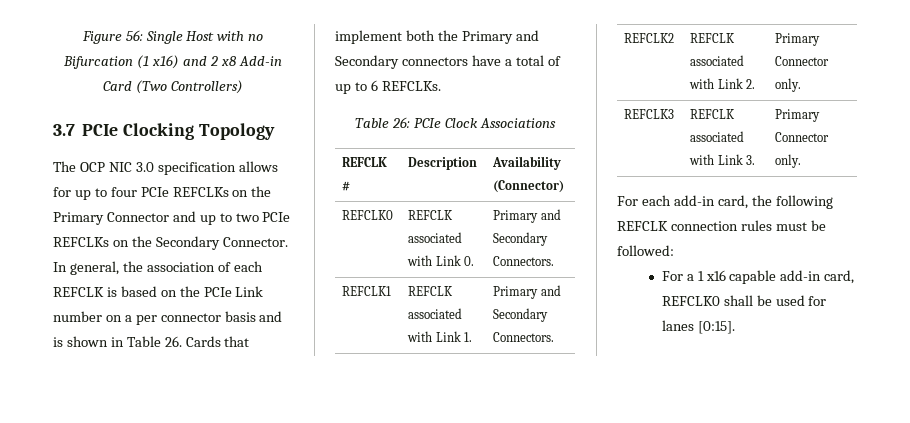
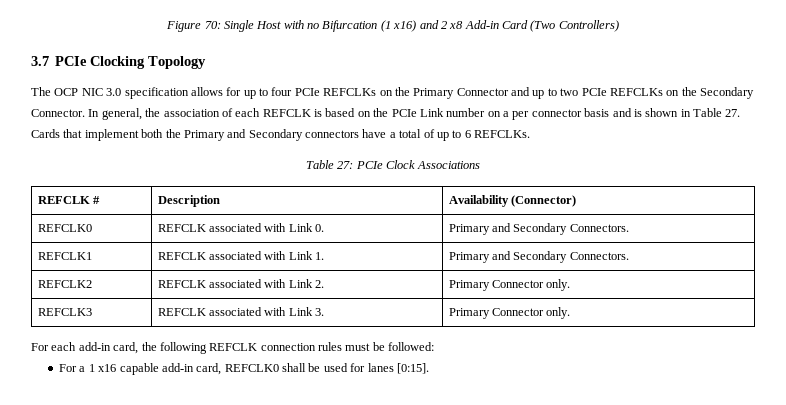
- Figure 56: Single Host with no Bifurcation (1 x16) and 2 x8 Add-in Card (Two Controllers)
+ Figure 70: Single Host with no Bifurcation (1 x16) and 2 x8 Add-in Card (Two Controllers)
- In general, the association of each REFCLK is based on the PCIe Link number on a per connector basis and is shown in Table 26. Cards that implement both the Primary and Secondary connectors have a total of up to 6 REFCLKs.
+ In general, the association of each REFCLK is based on the PCIe Link number on a per connector basis and is shown in Table 27. Cards that implement both the Primary and Secondary connectors have a total of up to 6 REFCLKs.
- Table 26: PCIe Clock Associations
+ Table 27: PCIe Clock Associations

